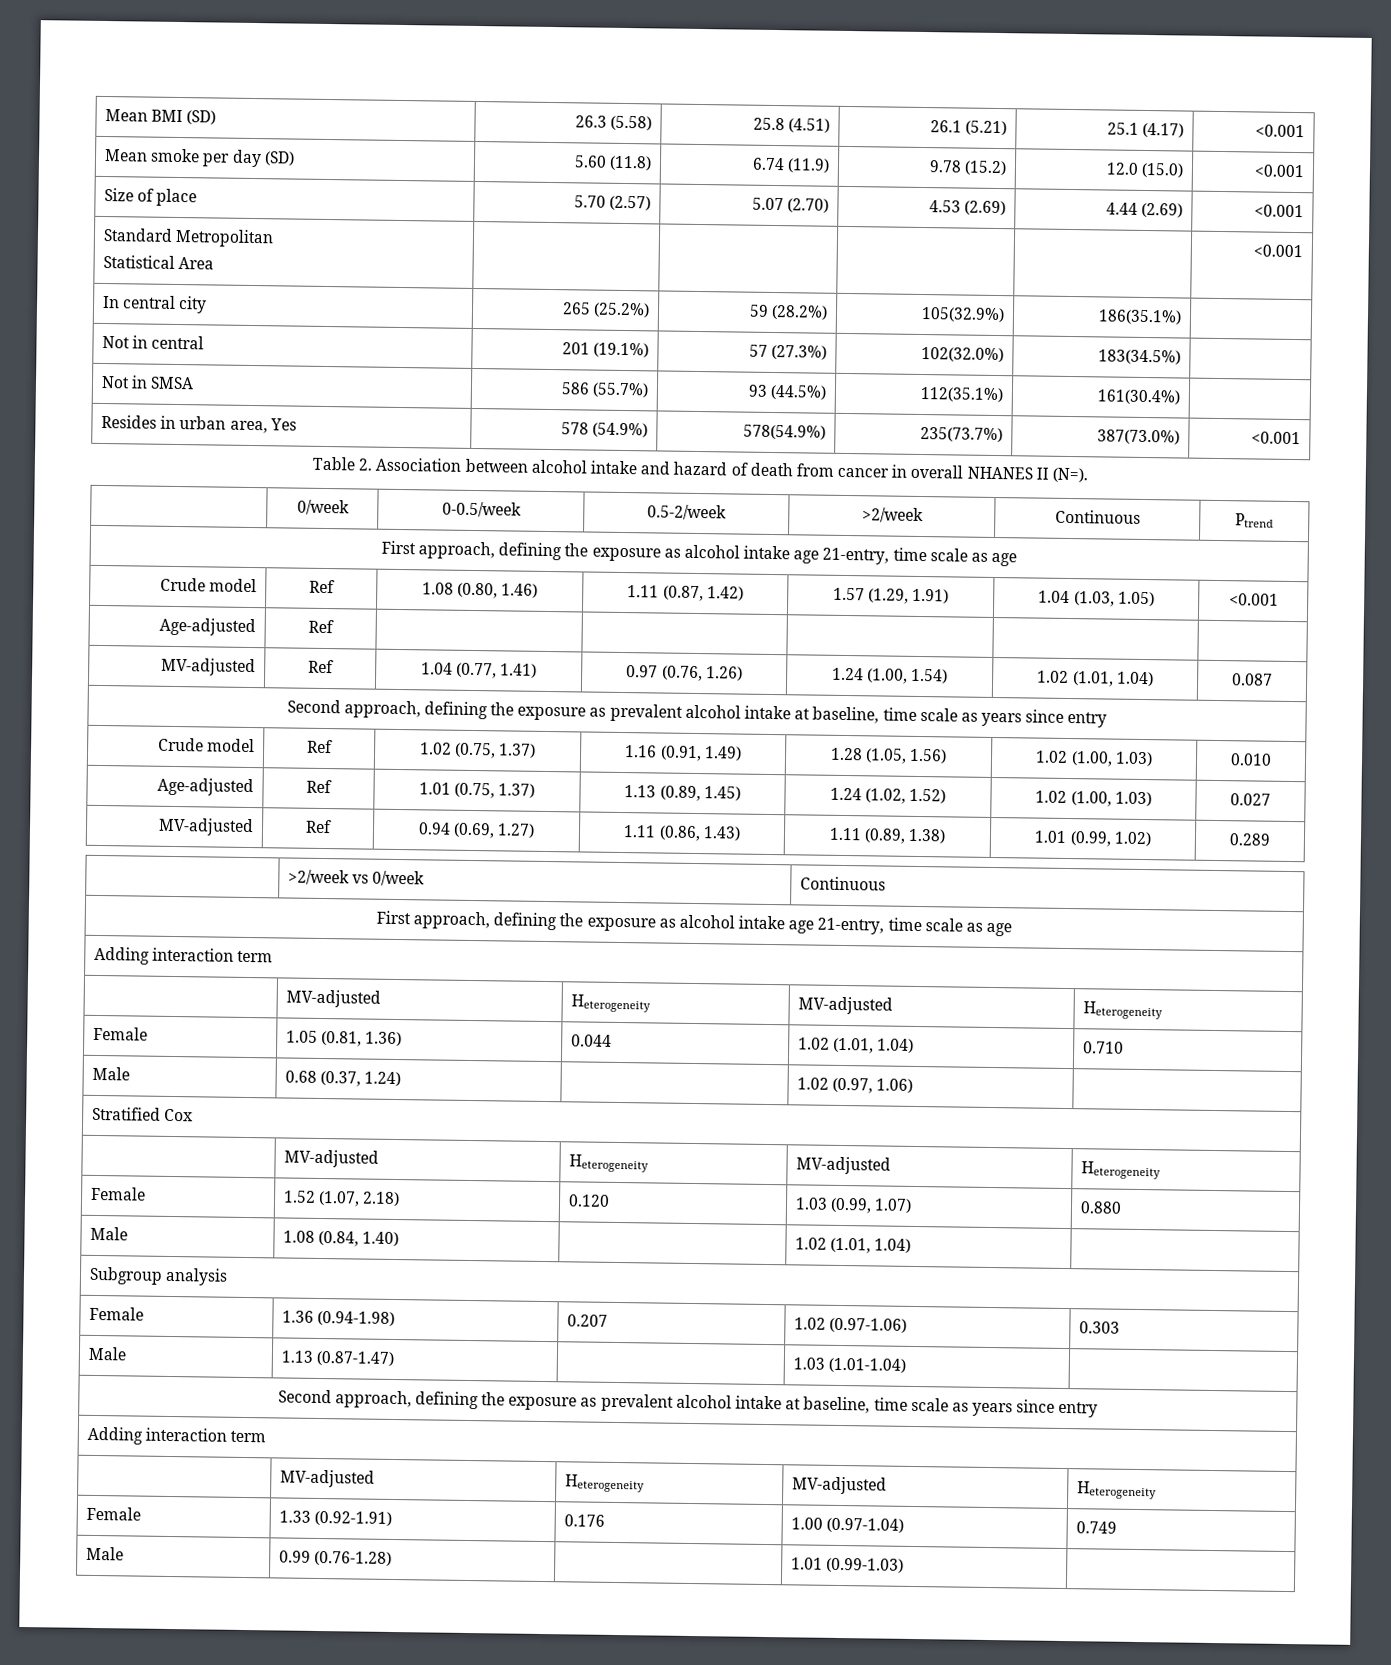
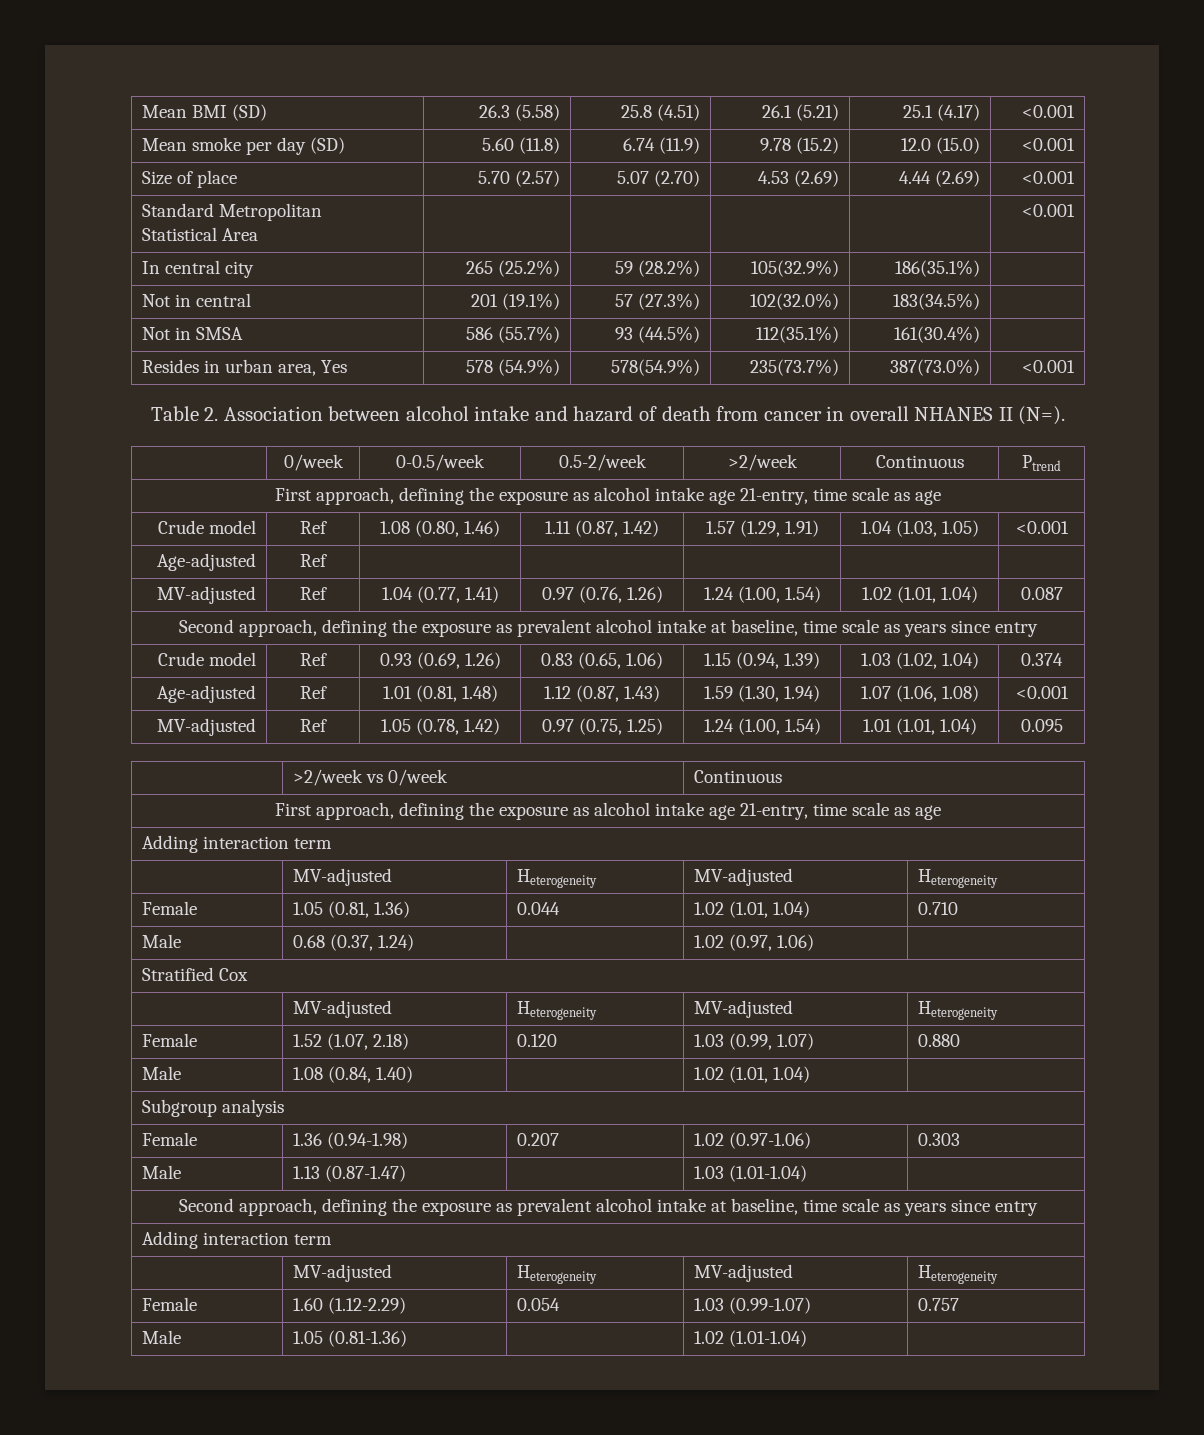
- Crude model | Ref | 1.02 (0.75, 1.37) | 1.16 (0.91, 1.49) | 1.28 (1.05, 1.56) | 1.02 (1.00, 1.03) | 0.010
- Age-adjusted | Ref | 1.01 (0.75, 1.37) | 1.13 (0.89, 1.45) | 1.24 (1.02, 1.52) | 1.02 (1.00, 1.03) | 0.027
- MV-adjusted | Ref | 0.94 (0.69, 1.27) | 1.11 (0.86, 1.43) | 1.11 (0.89, 1.38) | 1.01 (0.99, 1.02) | 0.289
+ Crude model | Ref | 0.93 (0.69, 1.26) | 0.83 (0.65, 1.06) | 1.15 (0.94, 1.39) | 1.03 (1.02, 1.04) | 0.374
+ Age-adjusted | Ref | 1.01 (0.81, 1.48) | 1.12 (0.87, 1.43) | 1.59 (1.30, 1.94) | 1.07 (1.06, 1.08) | <0.001
+ MV-adjusted | Ref | 1.05 (0.78, 1.42) | 0.97 (0.75, 1.25) | 1.24 (1.00, 1.54) | 1.01 (1.01, 1.04) | 0.095
- Female | 1.33 (0.92-1.91) | 0.176 | 1.00 (0.97-1.04) | 0.749
- Male | 0.99 (0.76-1.28) | | 1.01 (0.99-1.03) |
+ Female | 1.60 (1.12-2.29) | 0.054 | 1.03 (0.99-1.07) | 0.757
+ Male | 1.05 (0.81-1.36) | | 1.02 (1.01-1.04) |

